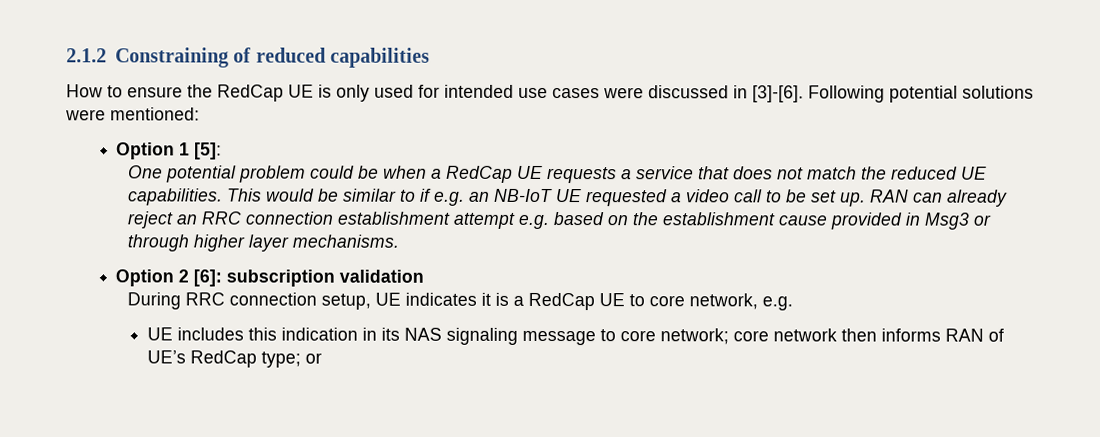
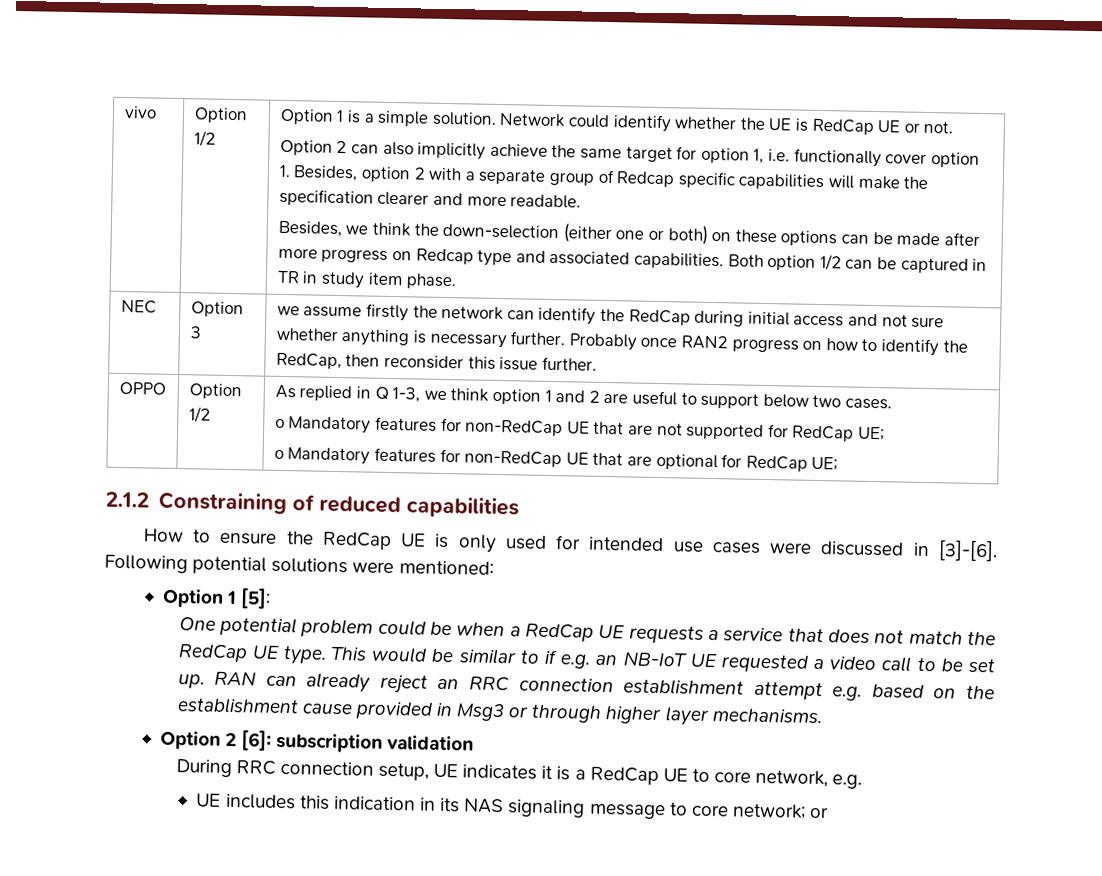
+ vivo | Option 1/2 | Option 1 is a simple solution. Network could identify whether the UE is RedCap UE or not.
+ Option 2 can also implicitly achieve the same target for option 1, i.e. functionally cover option 1. Besides, option 2 with a separate group of Redcap specific capabilities will make the specification clearer and more readable.
+ Besides, we think the down-selection (either one or both) on these options can be made after more progress on Redcap type and associated capabilities. Both option 1/2 can be captured in TR in study item phase.
+ NEC | Option 3 | we assume firstly the network can identify the RedCap during initial access and not sure whether anything is necessary further. Probably once RAN2 progress on how to identify the RedCap, then reconsider this issue further.
+ OPPO | Option 1/2 | As replied in Q 1-3, we think option 1 and 2 are useful to support below two cases.
+ o Mandatory features for non-RedCap UE that are not supported for RedCap UE;
+ o Mandatory features for non-RedCap UE that are optional for RedCap UE;
- One potential problem could be when a RedCap UE requests a service that does not match the reduced UE capabilities.
+ One potential problem could be when a RedCap UE requests a service that does not match the RedCap UE type.
- UE includes this indication in its NAS signaling message to core network; core network then informs RAN of UE’s RedCap type; or
+ UE includes this indication in its NAS signaling message to core network; or

